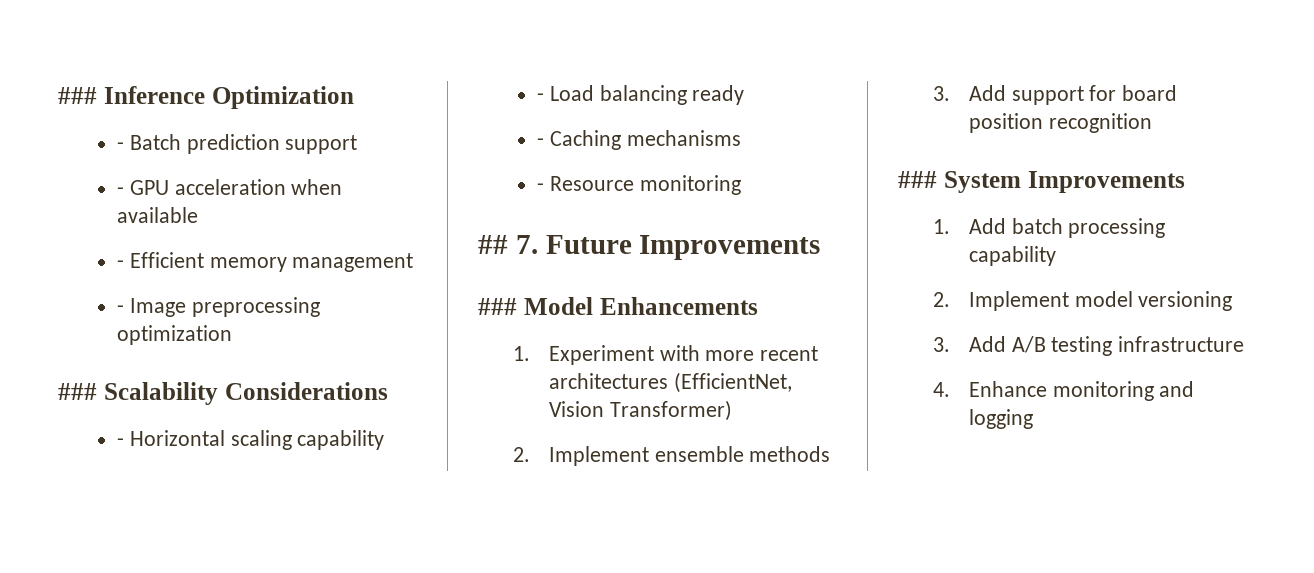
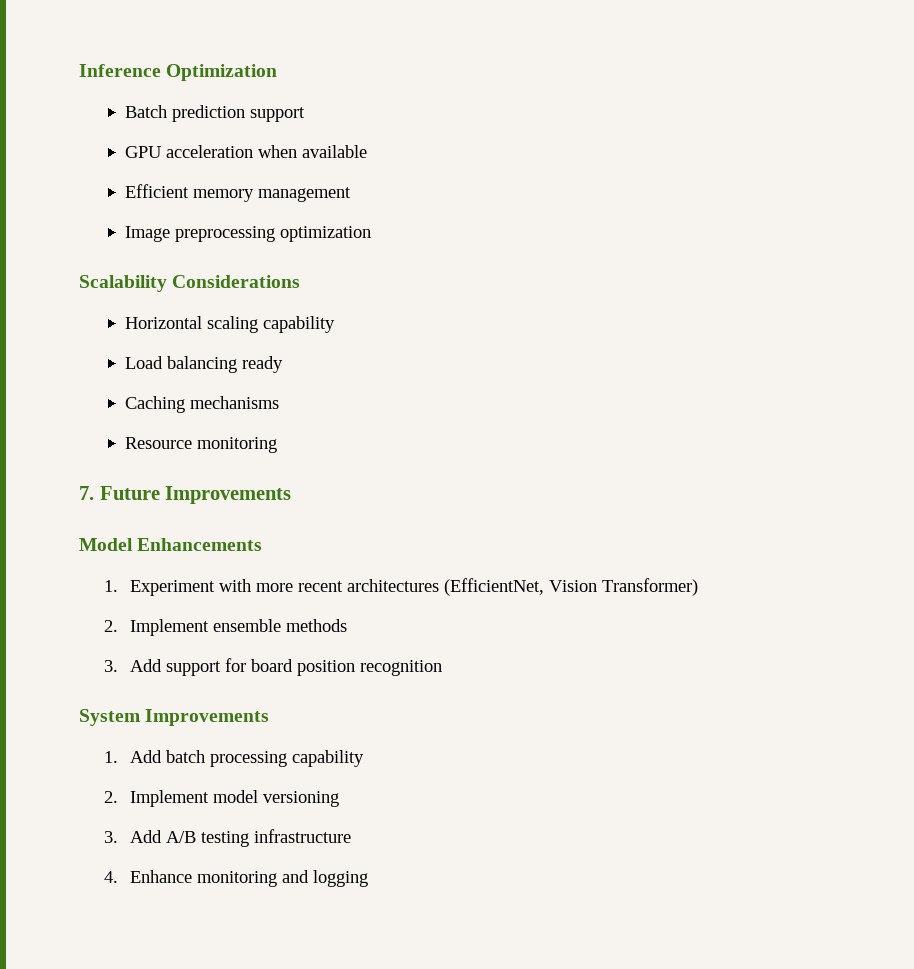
- ### Inference Optimization
+ Inference Optimization
- - Batch prediction support
+ Batch prediction support
- - GPU acceleration when available
+ GPU acceleration when available
- - Efficient memory management
+ Efficient memory management
- - Image preprocessing optimization
+ Image preprocessing optimization
- ### Scalability Considerations
+ Scalability Considerations
- - Horizontal scaling capability
+ Horizontal scaling capability
- - Load balancing ready
+ Load balancing ready
- - Caching mechanisms
+ Caching mechanisms
- - Resource monitoring
+ Resource monitoring
- ## 7. Future Improvements
+ 7. Future Improvements
- ### Model Enhancements
+ Model Enhancements
- ### System Improvements
+ System Improvements

